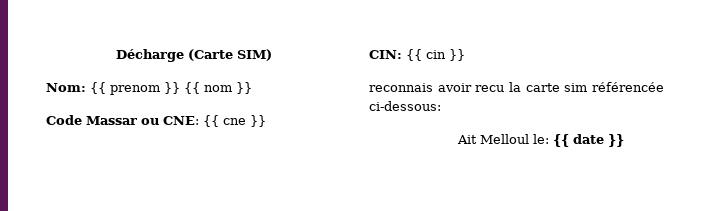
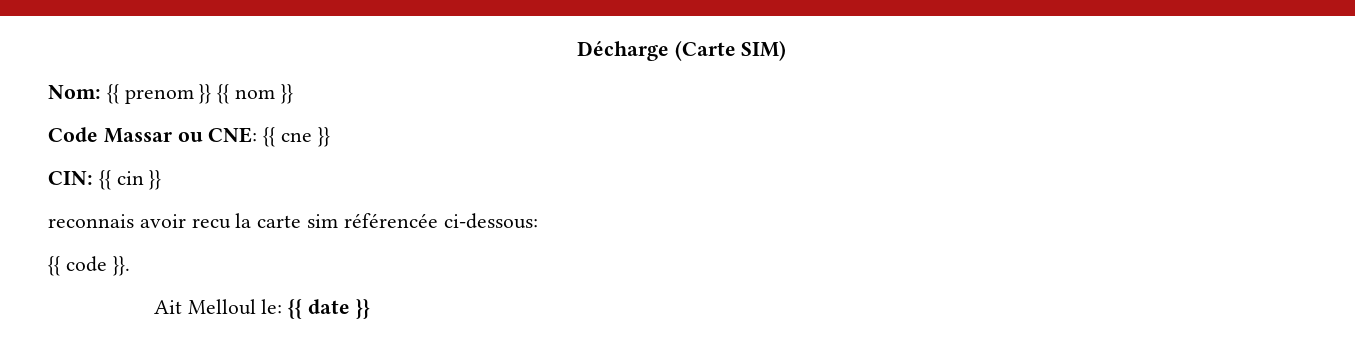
+ {{ code }}.

